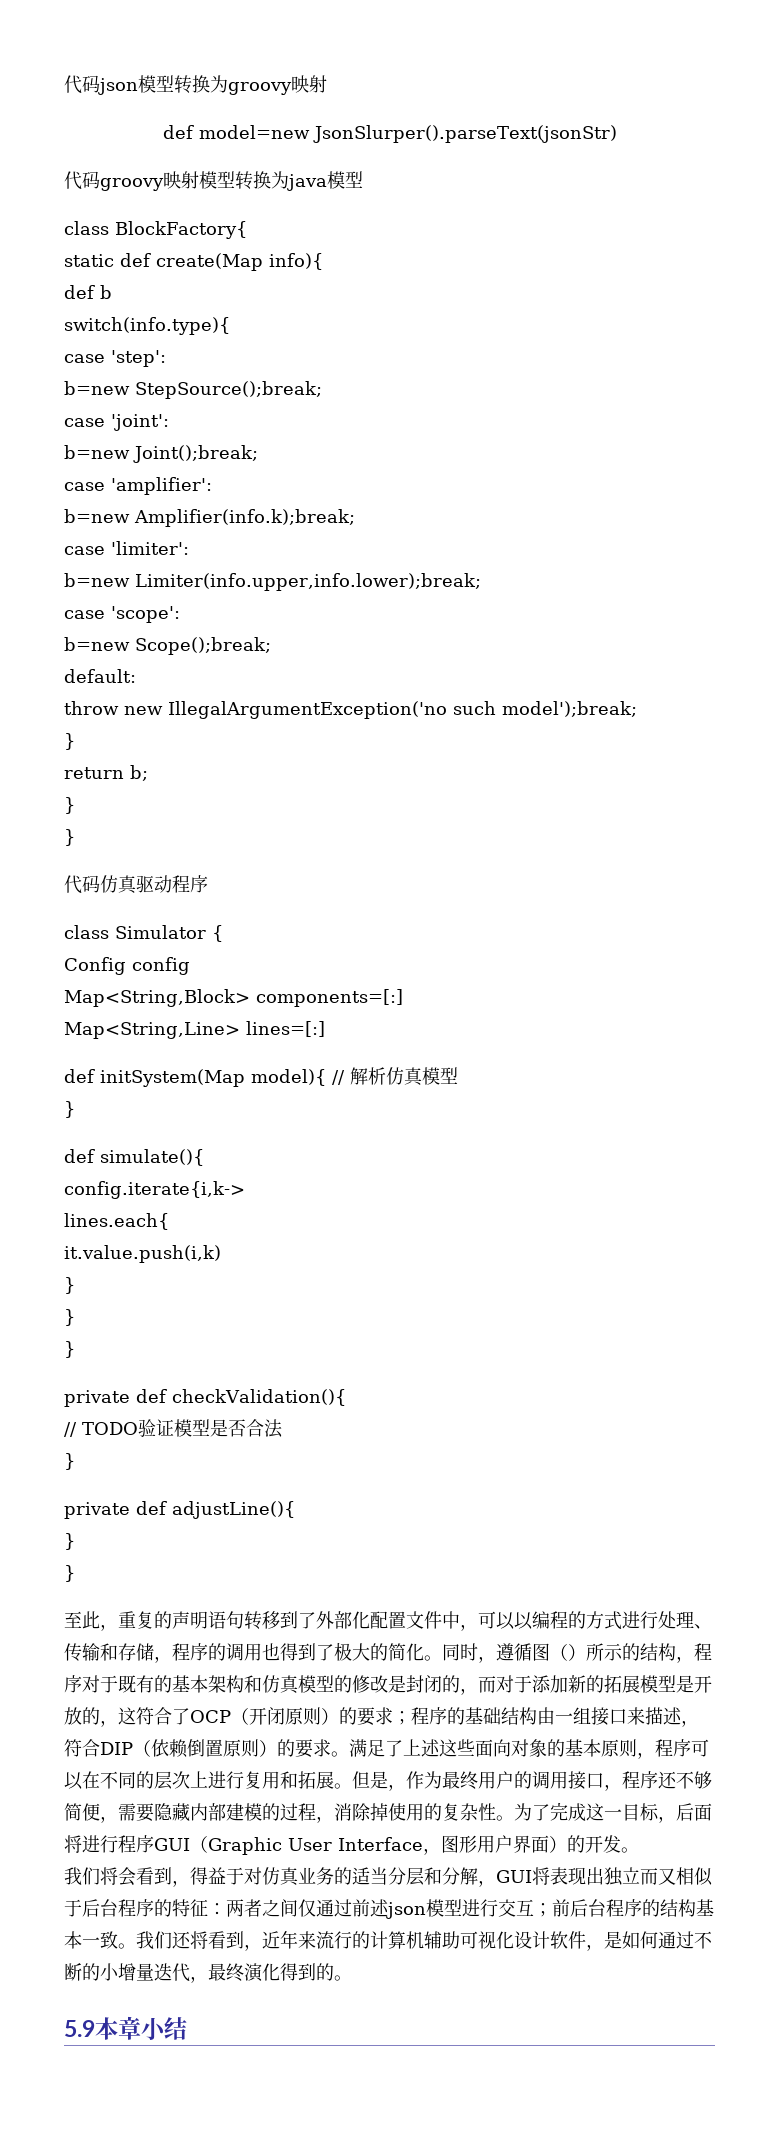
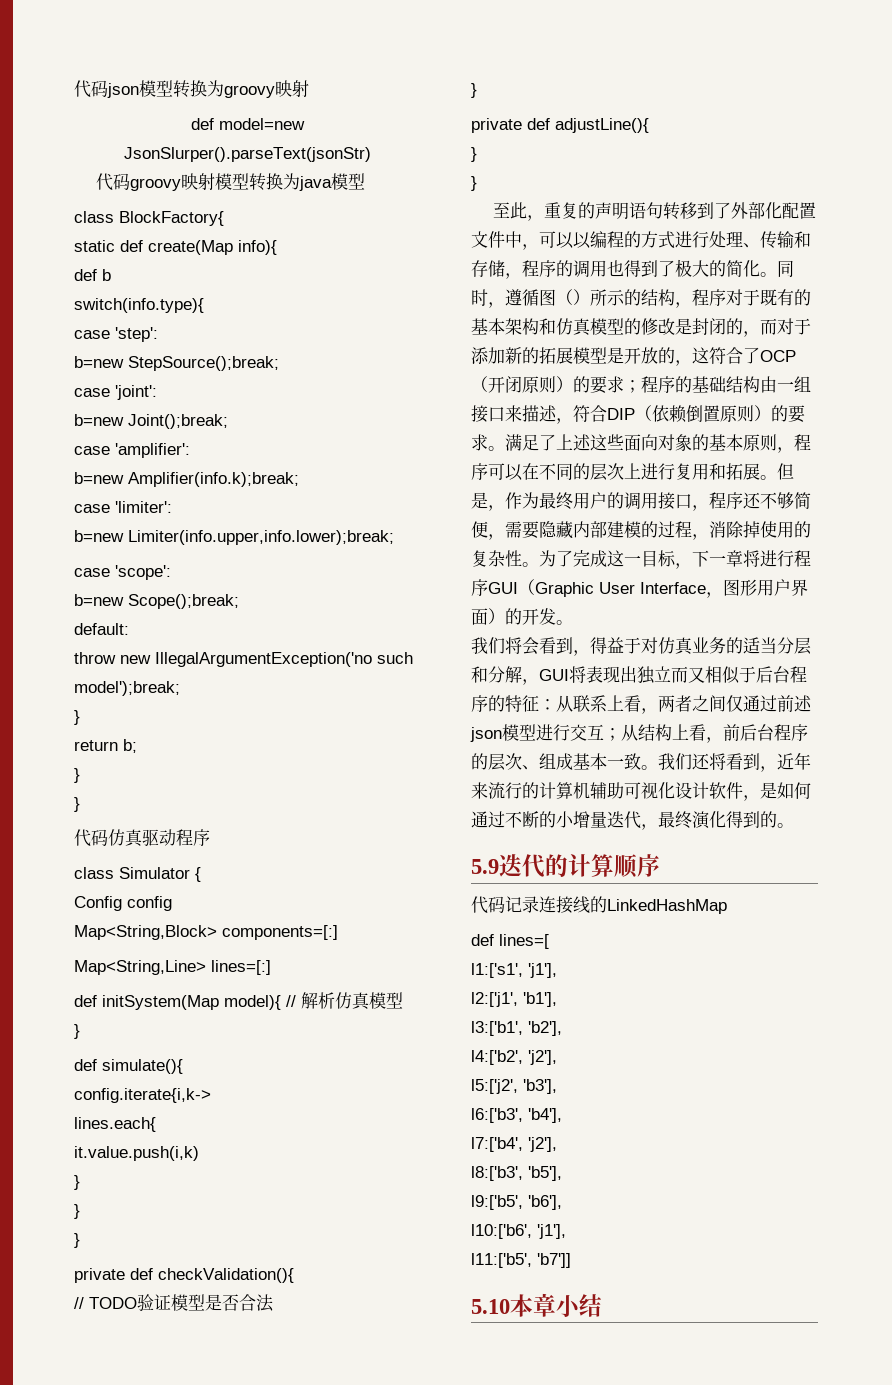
- 为了完成这一目标，后面将进行程序GUI（Graphic User Interface，图形用户界面）的开发。
+ 为了完成这一目标，下一章将进行程序GUI（Graphic User Interface，图形用户界面）的开发。
- 我们将会看到，得益于对仿真业务的适当分层和分解，GUI将表现出独立而又相似于后台程序的特征：两者之间仅通过前述json模型进行交互；前后台程序的结构基本一致。
+ 我们将会看到，得益于对仿真业务的适当分层和分解，GUI将表现出独立而又相似于后台程序的特征：从联系上看，两者之间仅通过前述json模型进行交互；从结构上看，前后台程序的层次、组成基本一致。
- 5.9本章小结
+ 5.9迭代的计算顺序
+ 代码记录连接线的LinkedHashMap
+ def lines=[
+ l1:['s1', 'j1'],
+ l2:['j1', 'b1'],
+ l3:['b1', 'b2'],
+ l4:['b2', 'j2'],
+ l5:['j2', 'b3'],
+ l6:['b3', 'b4'],
+ l7:['b4', 'j2'],
+ l8:['b3', 'b5'],
+ l9:['b5', 'b6'],
+ l10:['b6', 'j1'],
+ l11:['b5', 'b7']]
+ 5.10本章小结

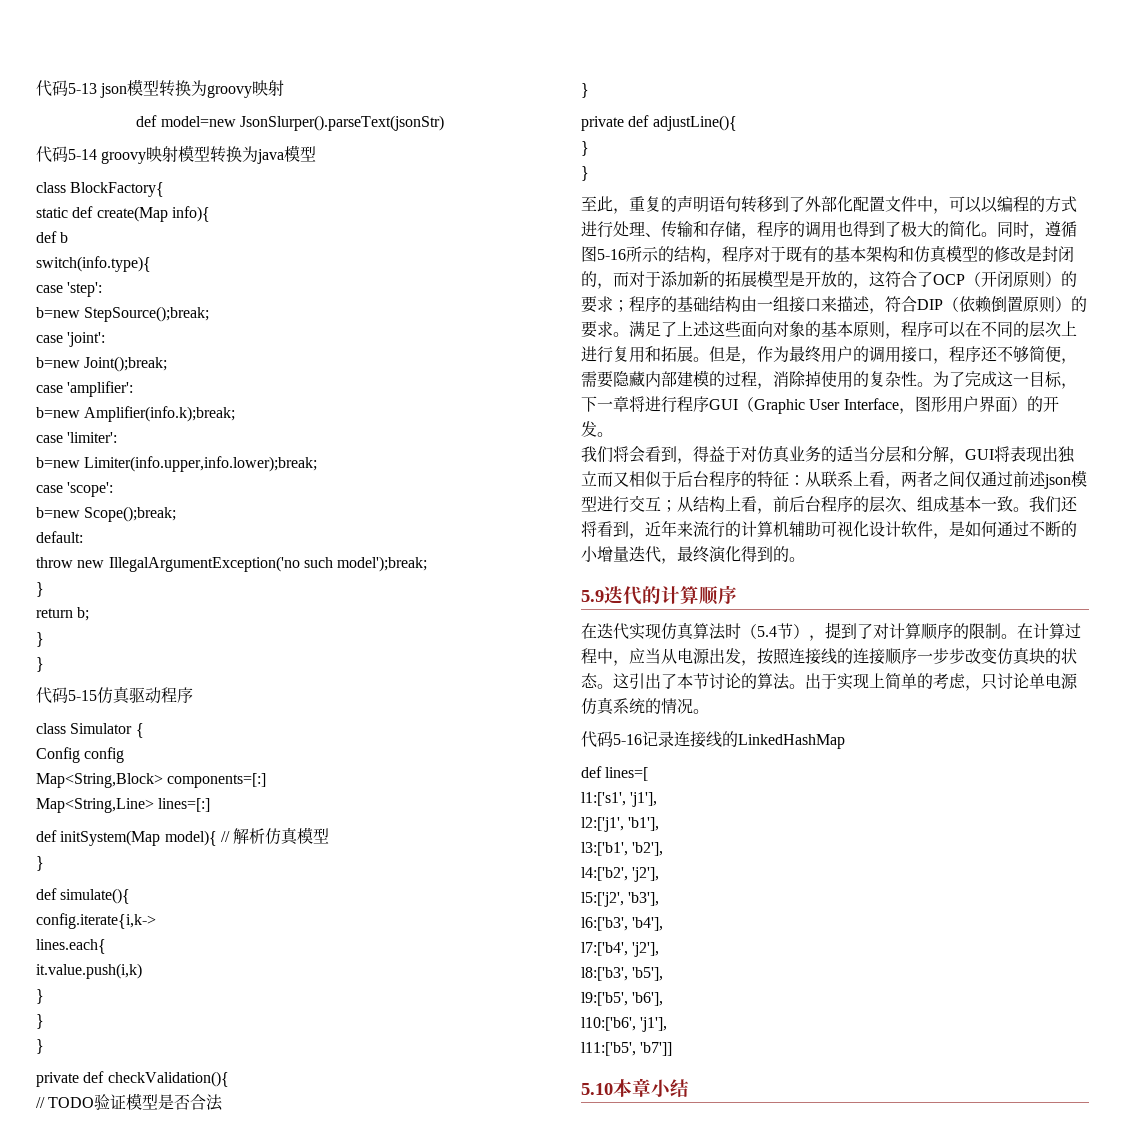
- 代码json模型转换为groovy映射
+ 代码5-13 json模型转换为groovy映射
- 代码groovy映射模型转换为java模型
+ 代码5-14 groovy映射模型转换为java模型
- 代码仿真驱动程序
+ 代码5-15仿真驱动程序
- 同时，遵循图（）所示的结构，程序对于既有的基本架构和仿真模型的修改是封闭的，而对于添加新的拓展模型是开放的，这符合了OCP（开闭原则）的要求；程序的基础结构由一组接口来描述，符合DIP（依赖倒置原则）的要求。
+ 同时，遵循图5-16所示的结构，程序对于既有的基本架构和仿真模型的修改是封闭的，而对于添加新的拓展模型是开放的，这符合了OCP（开闭原则）的要求；程序的基础结构由一组接口来描述，符合DIP（依赖倒置原则）的要求。
- 代码记录连接线的LinkedHashMap
+ 在迭代实现仿真算法时（5.4节），提到了对计算顺序的限制。在计算过程中，应当从电源出发，按照连接线的连接顺序一步步改变仿真块的状态。这引出了本节讨论的算法。出于实现上简单的考虑，只讨论单电源仿真系统的情况。
+ 代码5-16记录连接线的LinkedHashMap

